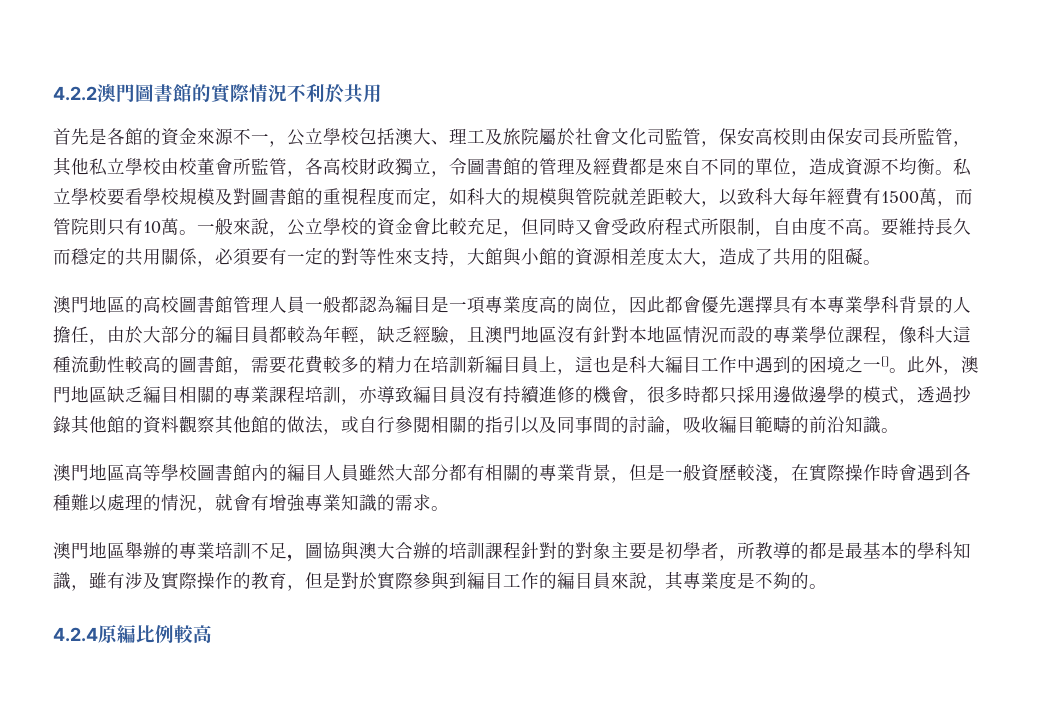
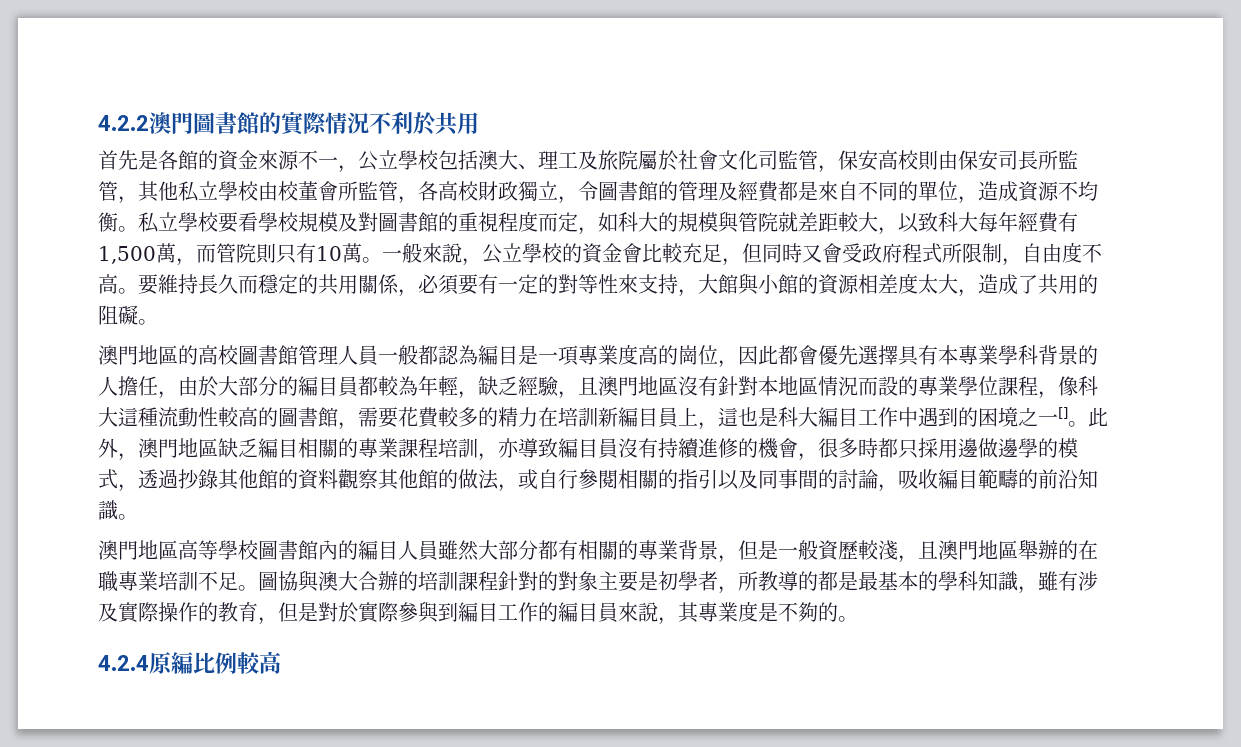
- 私立學校要看學校規模及對圖書館的重視程度而定，如科大的規模與管院就差距較大，以致科大每年經費有1500萬，而管院則只有10萬。
+ 私立學校要看學校規模及對圖書館的重視程度而定，如科大的規模與管院就差距較大，以致科大每年經費有1,500萬，而管院則只有10萬。
- 澳門地區高等學校圖書館內的編目人員雖然大部分都有相關的專業背景，但是一般資歷較淺，在實際操作時會遇到各種難以處理的情況，就會有增強專業知識的需求。
- 澳門地區舉辦的專業培訓不足，圖協與澳大合辦的培訓課程針對的對象主要是初學者，所教導的都是最基本的學科知識，雖有涉及實際操作的教育，但是對於實際參與到編目工作的編目員來說，其專業度是不夠的。
+ 澳門地區高等學校圖書館內的編目人員雖然大部分都有相關的專業背景，但是一般資歷較淺，且澳門地區舉辦的在職專業培訓不足。圖協與澳大合辦的培訓課程針對的對象主要是初學者，所教導的都是最基本的學科知識，雖有涉及實際操作的教育，但是對於實際參與到編目工作的編目員來說，其專業度是不夠的。

